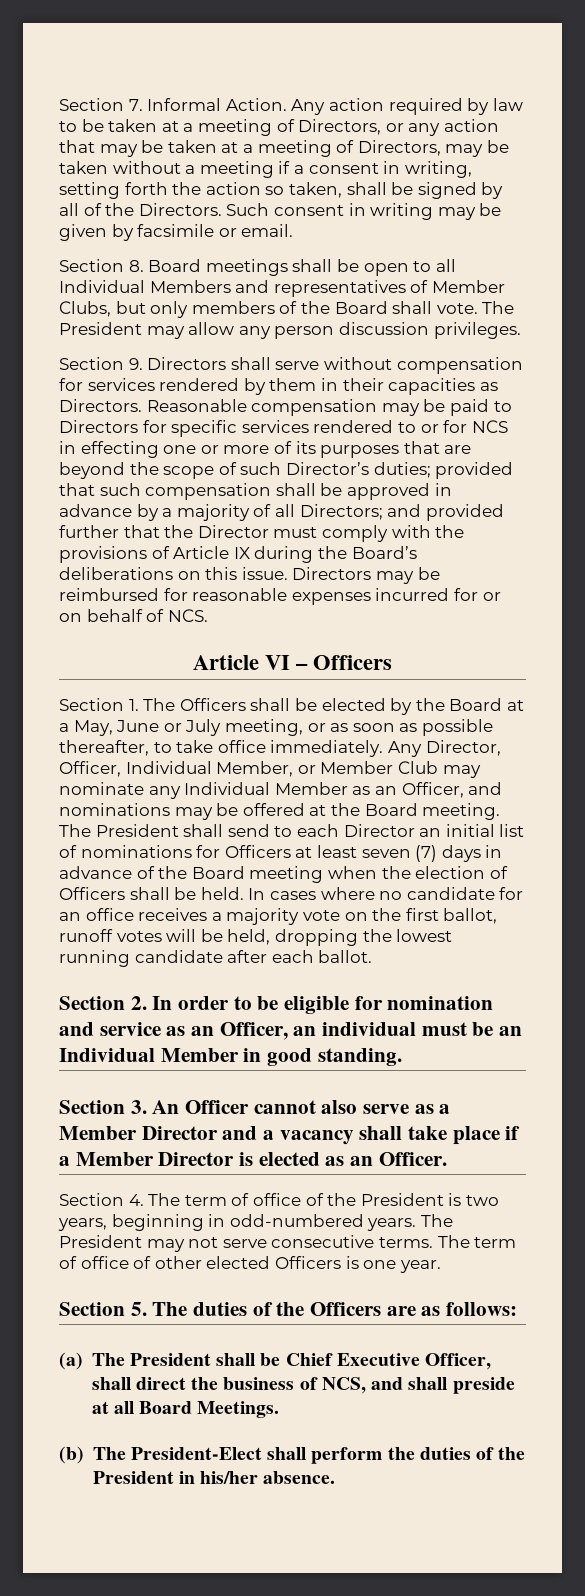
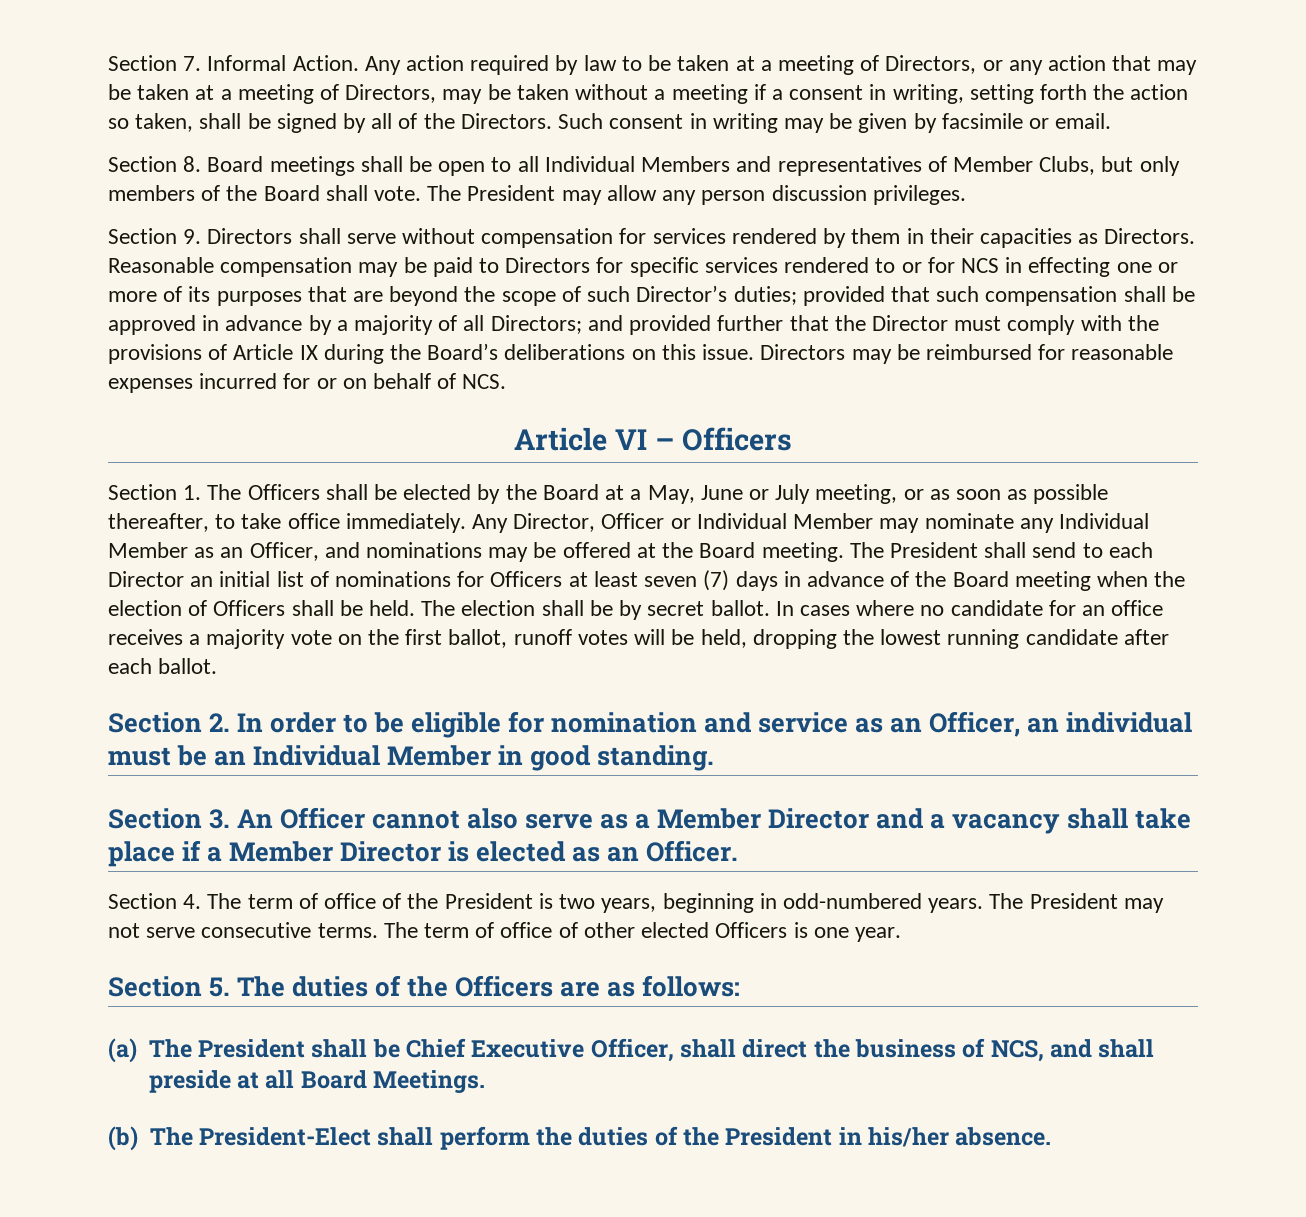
- Any Director, Officer, Individual Member, or Member Club may nominate any Individual Member as an Officer, and nominations may be offered at the Board meeting.
+ Any Director, Officer or Individual Member may nominate any Individual Member as an Officer, and nominations may be offered at the Board meeting.
+ The election shall be by secret ballot.

